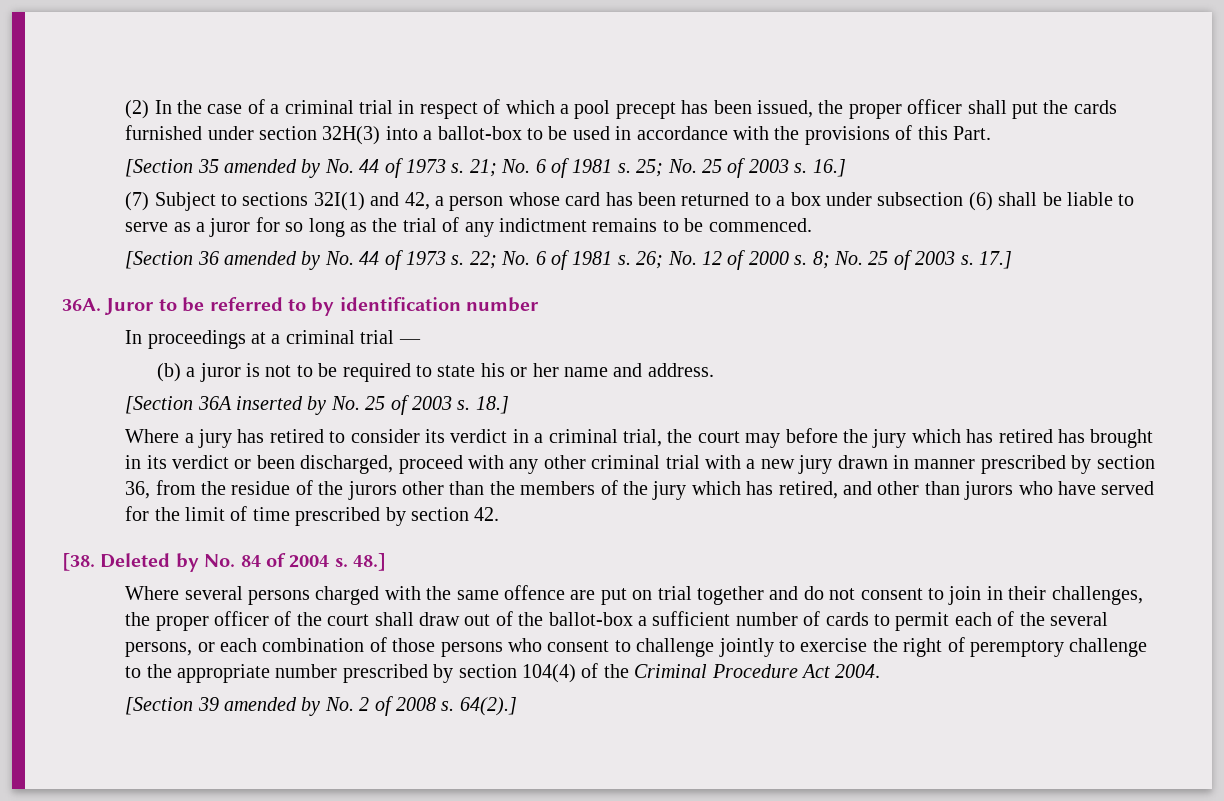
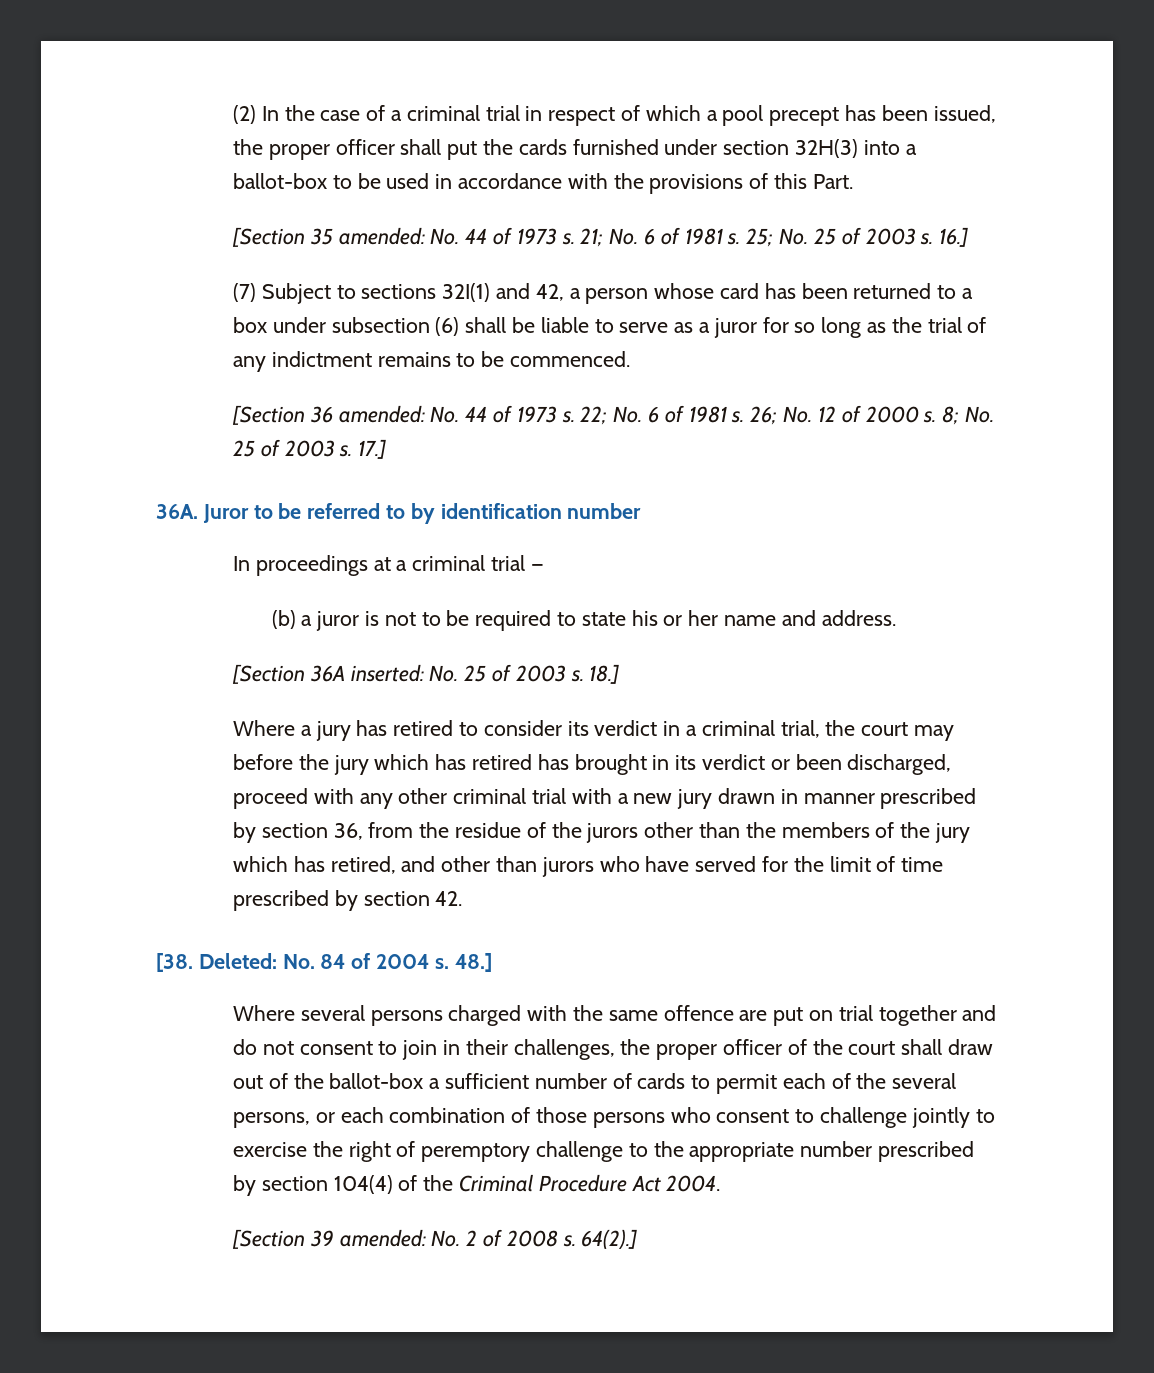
- [Section 35 amended by No. 44 of 1973 s.
+ [Section 35 amended: No. 44 of 1973 s.
- [Section 36 amended by No. 44 of 1973 s.
+ [Section 36 amended: No. 44 of 1973 s.
- [Section 36A inserted by No. 25 of 2003 s.
+ [Section 36A inserted: No. 25 of 2003 s.
- [38. Deleted by No. 84 of 2004 s.
+ [38. Deleted: No. 84 of 2004 s.
- [Section 39 amended by No. 2 of 2008 s.
+ [Section 39 amended: No. 2 of 2008 s.

